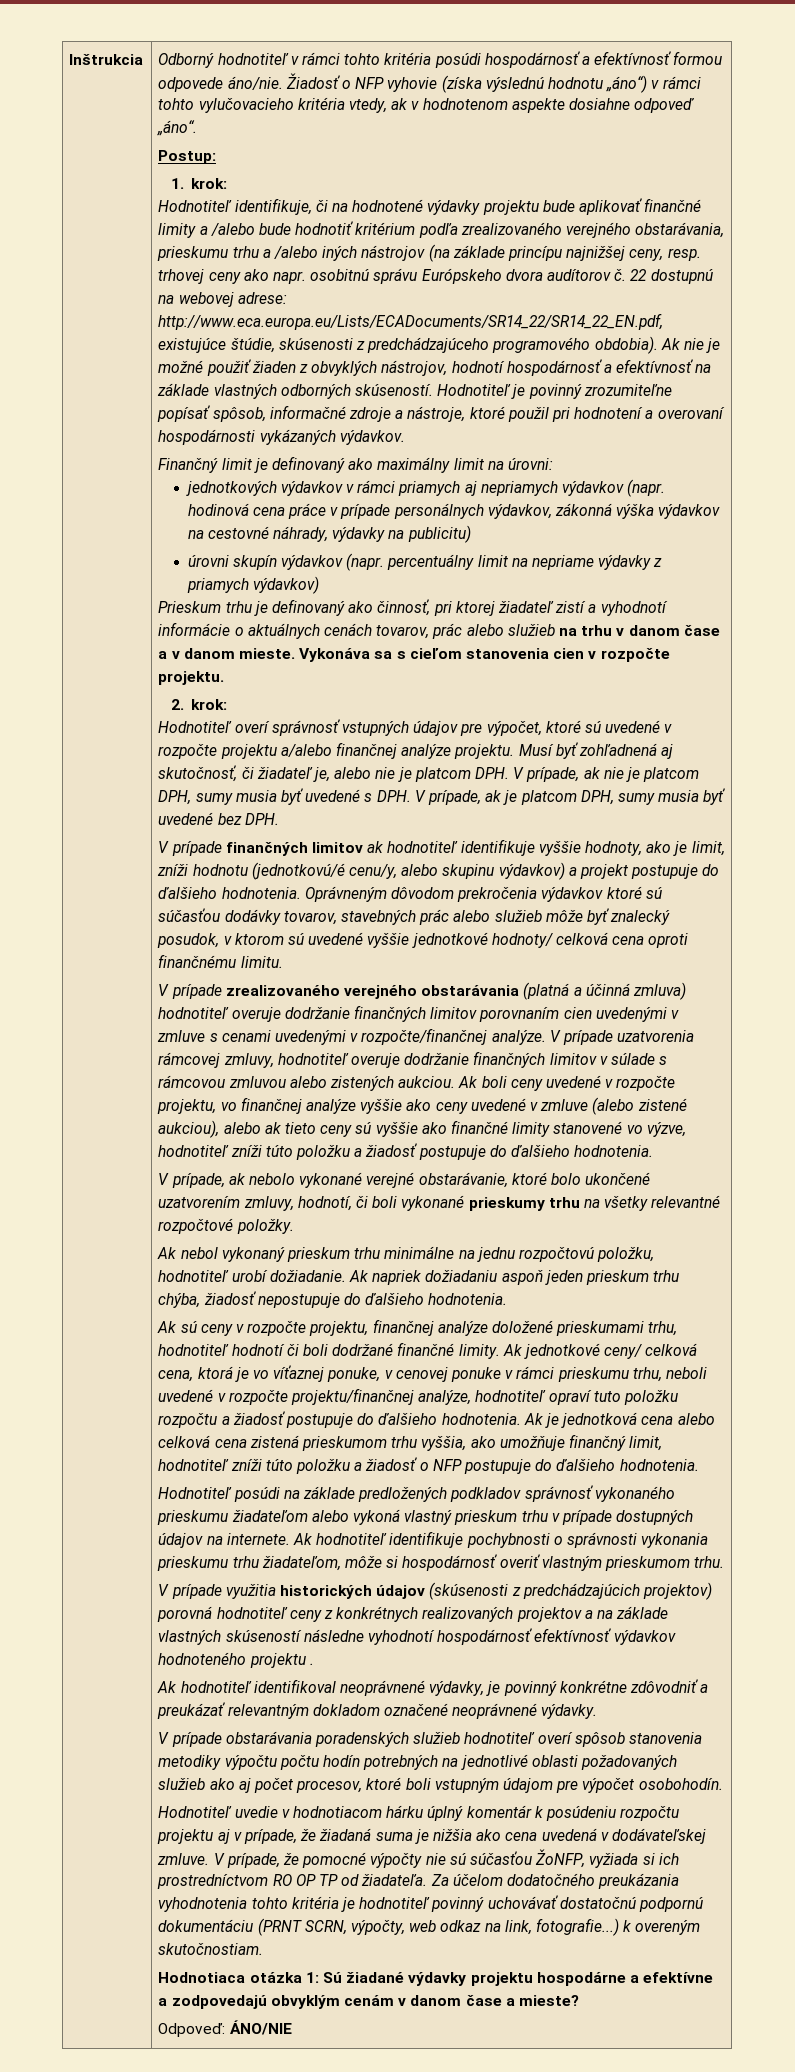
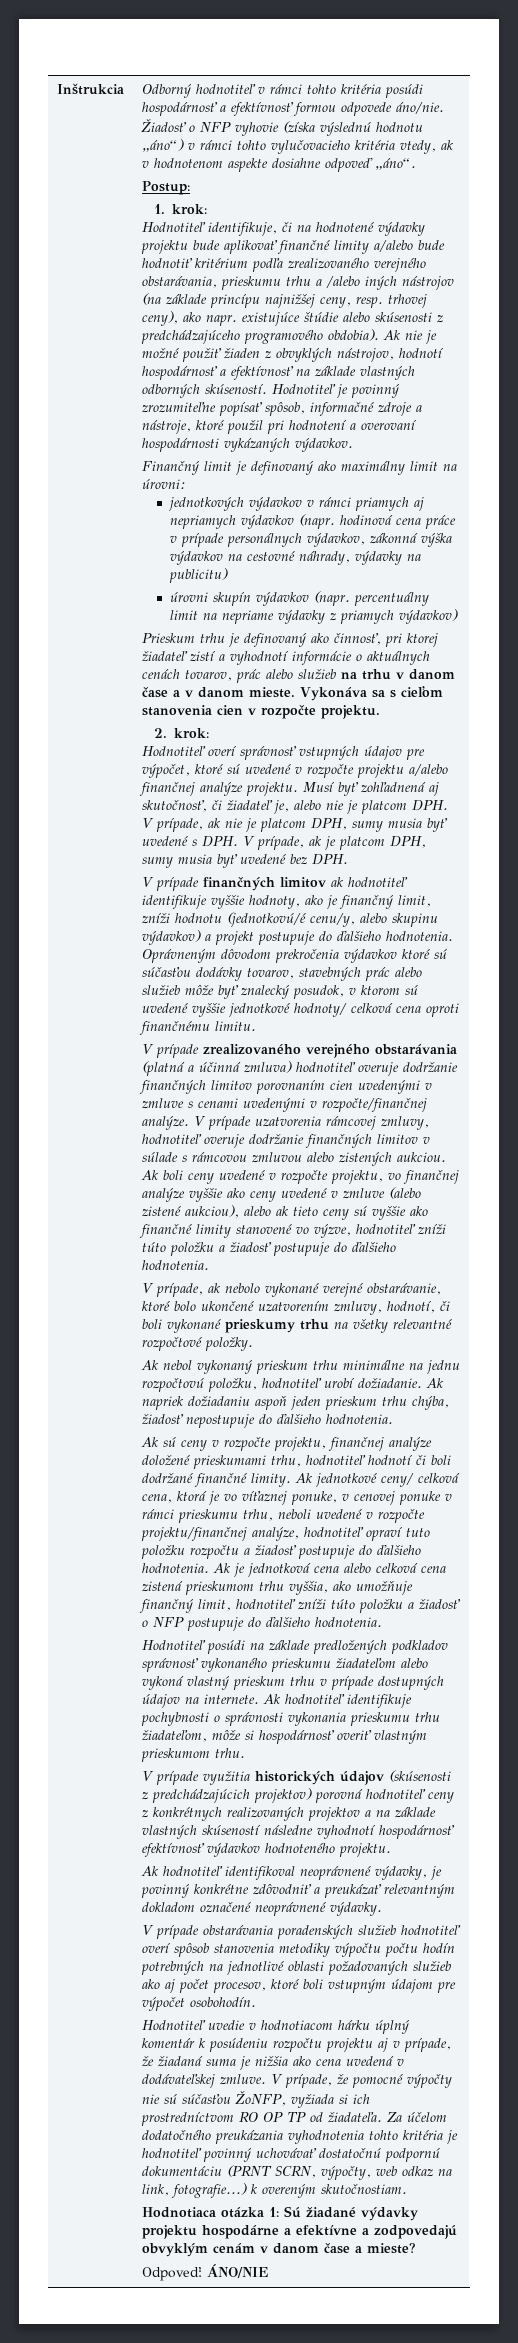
- Hodnotiteľ identifikuje, či na hodnotené výdavky projektu bude aplikovať finančné limity a /alebo bude hodnotiť kritérium podľa zrealizovaného verejného obstarávania, prieskumu trhu a /alebo iných nástrojov (na základe princípu najnižšej ceny, resp. trhovej ceny ako napr. osobitnú správu Európskeho dvora audítorov č. 22 dostupnú na webovej adrese: http://www.eca.europa.eu/Lists/ECADocuments/SR14_22/SR14_22_EN.pdf, existujúce štúdie, skúsenosti z predchádzajúceho programového obdobia).
+ Hodnotiteľ identifikuje, či na hodnotené výdavky projektu bude aplikovať finančné limity a/alebo bude hodnotiť kritérium podľa zrealizovaného verejného obstarávania, prieskumu trhu a /alebo iných nástrojov (na základe princípu najnižšej ceny, resp. trhovej ceny), ako napr. existujúce štúdie alebo skúsenosti z predchádzajúceho programového obdobia).
- V prípade finančných limitov ak hodnotiteľ identifikuje vyššie hodnoty, ako je limit, zníži hodnotu (jednotkovú/é cenu/y, alebo skupinu výdavkov) a projekt postupuje do ďalšieho hodnotenia.
+ V prípade finančných limitov ak hodnotiteľ identifikuje vyššie hodnoty, ako je finančný limit, zníži hodnotu (jednotkovú/é cenu/y, alebo skupinu výdavkov) a projekt postupuje do ďalšieho hodnotenia.
- V prípade využitia historických údajov (skúsenosti z predchádzajúcich projektov) porovná hodnotiteľ ceny z konkrétnych realizovaných projektov a na základe vlastných skúseností následne vyhodnotí hospodárnosť efektívnosť výdavkov hodnoteného projektu .
+ V prípade využitia historických údajov (skúsenosti z predchádzajúcich projektov) porovná hodnotiteľ ceny z konkrétnych realizovaných projektov a na základe vlastných skúseností následne vyhodnotí hospodárnosť efektívnosť výdavkov hodnoteného projektu.

